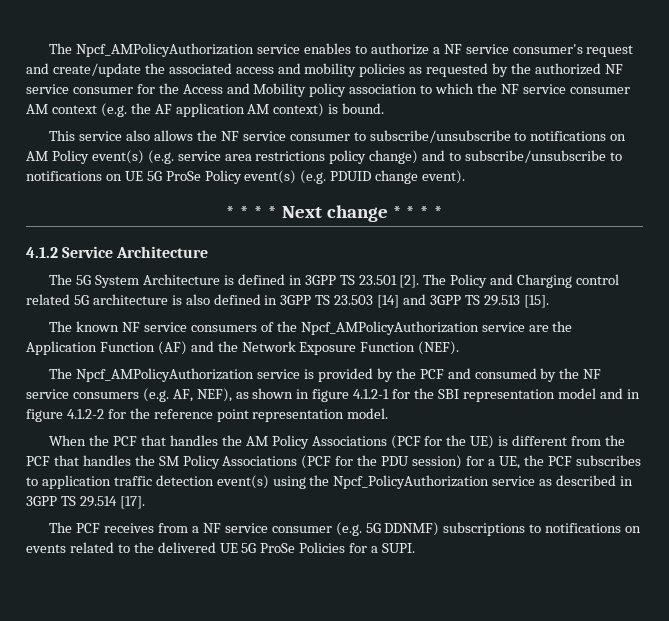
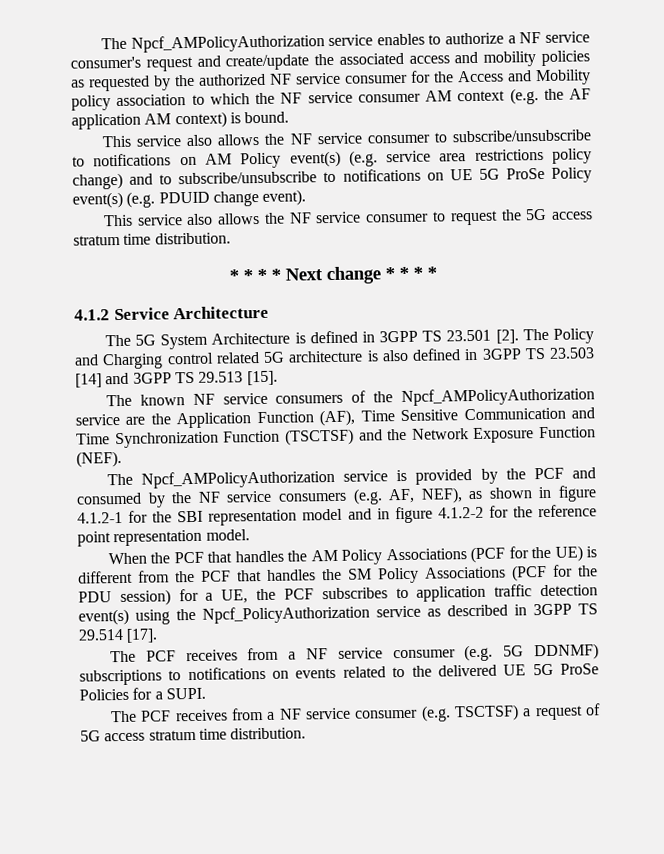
+ This service also allows the NF service consumer to request the 5G access stratum time distribution.
- The known NF service consumers of the Npcf_AMPolicyAuthorization service are the Application Function (AF) and the Network Exposure Function (NEF).
+ The known NF service consumers of the Npcf_AMPolicyAuthorization service are the Application Function (AF), Time Sensitive Communication and Time Synchronization Function (TSCTSF) and the Network Exposure Function (NEF).
+ The PCF receives from a NF service consumer (e.g. TSCTSF) a request of 5G access stratum time distribution.

